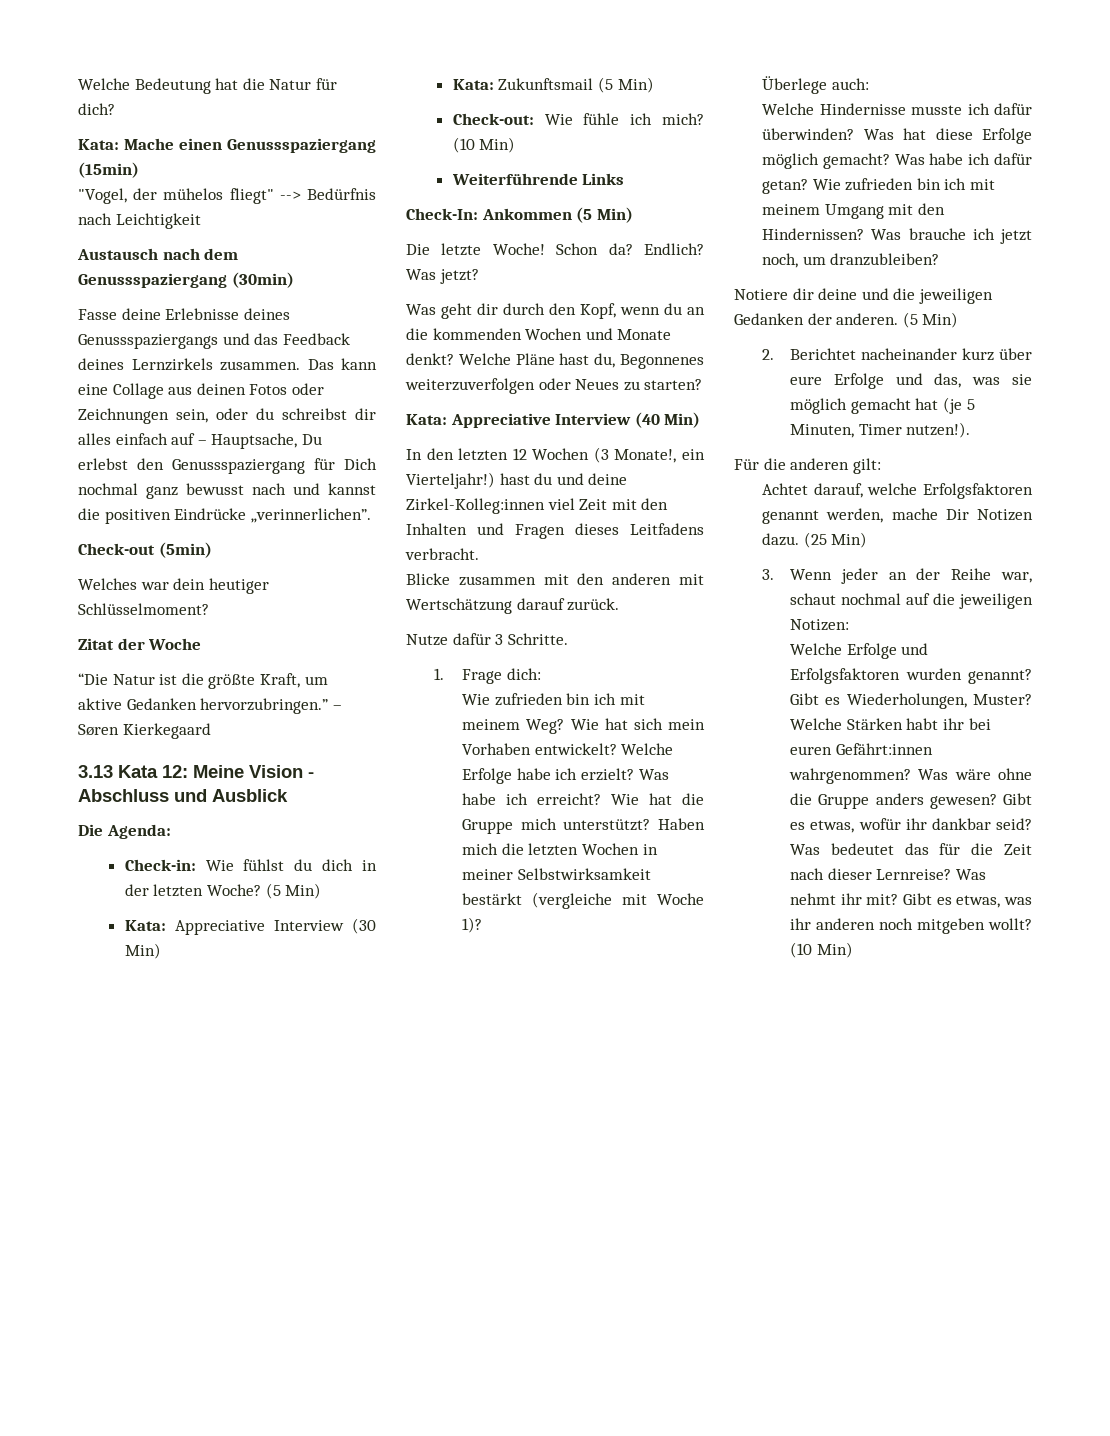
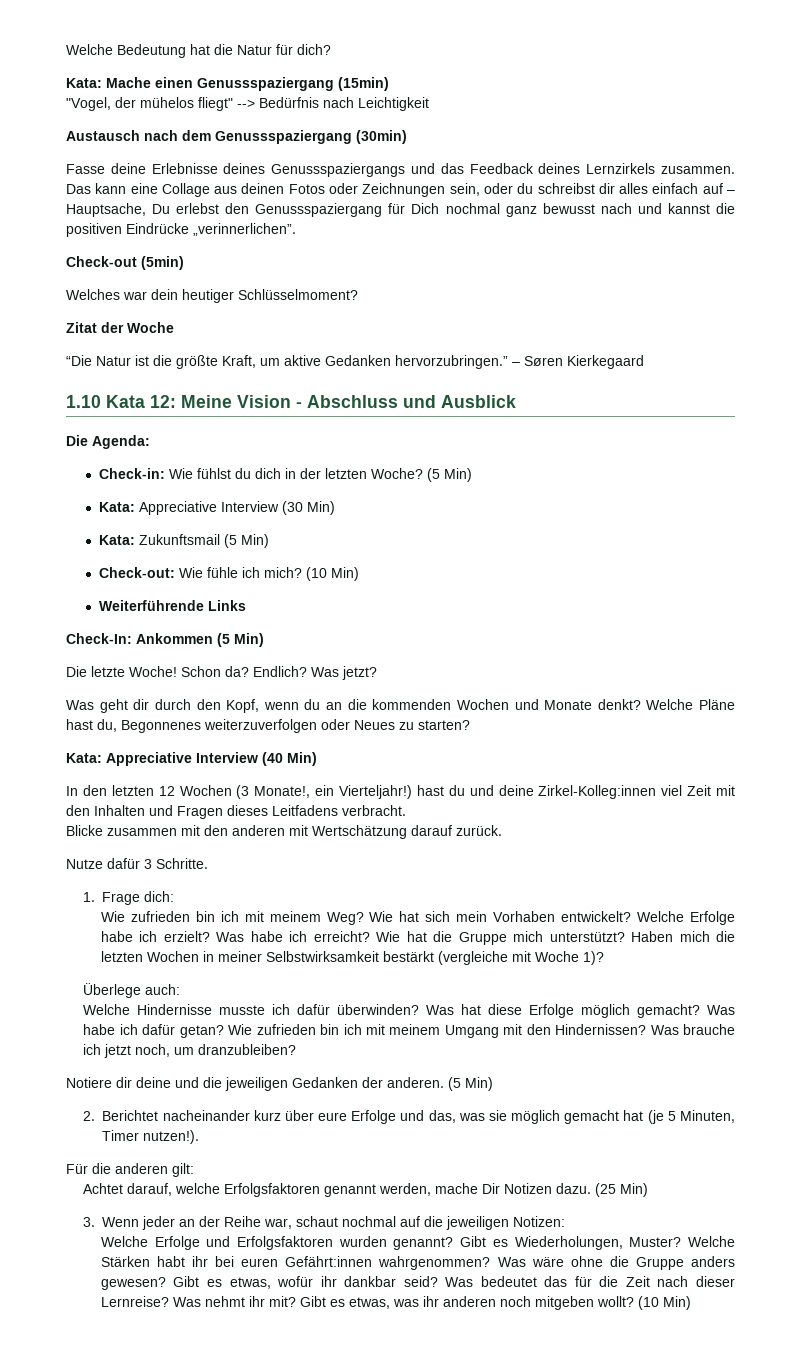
- 3.13 Kata 12: Meine Vision - Abschluss und Ausblick
+ 1.10 Kata 12: Meine Vision - Abschluss und Ausblick

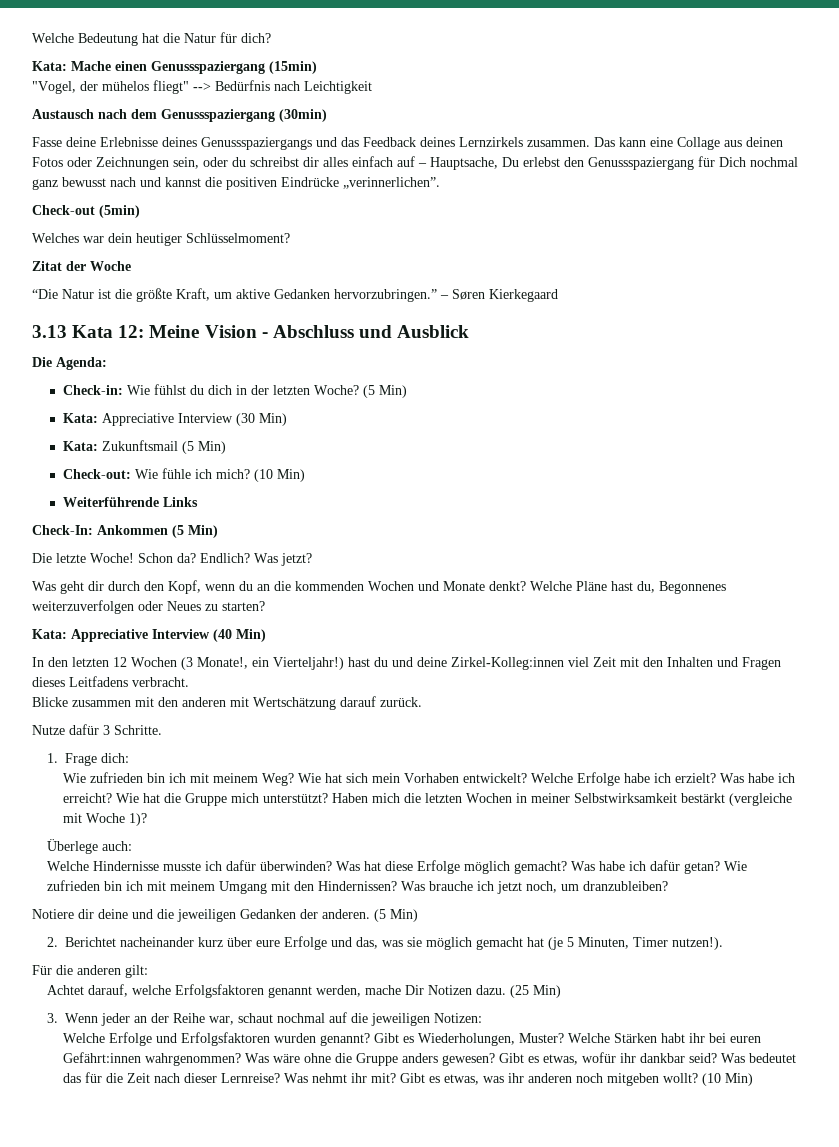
- 1.10 Kata 12: Meine Vision - Abschluss und Ausblick
+ 3.13 Kata 12: Meine Vision - Abschluss und Ausblick

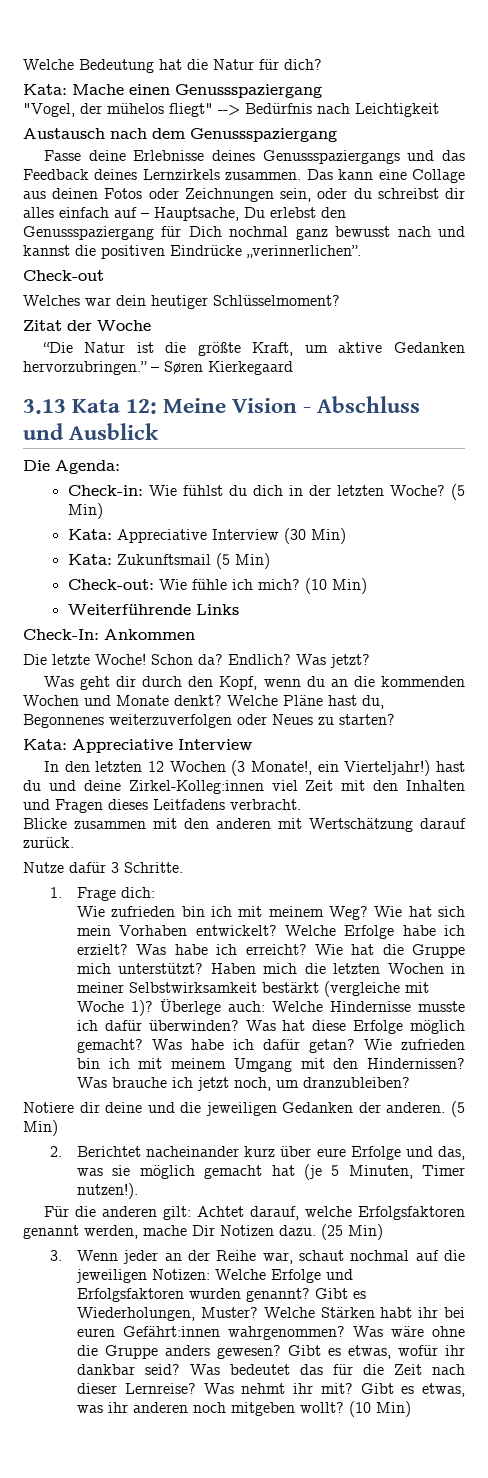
- Kata: Mache einen Genussspaziergang (15min)
+ Kata: Mache einen Genussspaziergang
- Austausch nach dem Genussspaziergang (30min)
+ Austausch nach dem Genussspaziergang
- Check-out (5min)
+ Check-out
- Check-In: Ankommen (5 Min)
+ Check-In: Ankommen
  Welche Pläne hast du, Begonnenes weiterzuverfolgen oder Neues zu starten?
- Kata: Appreciative Interview (40 Min)
+ Kata: Appreciative Interview
- Haben mich die letzten Wochen in meiner Selbstwirksamkeit bestärkt (vergleiche mit Woche 1)?
- Überlege auch:
- Welche Hindernisse musste ich dafür überwinden?
+ Haben mich die letzten Wochen in meiner Selbstwirksamkeit bestärkt (vergleiche mit Woche 1)? Überlege auch: Welche Hindernisse musste ich dafür überwinden?
- Für die anderen gilt:
- Achtet darauf, welche Erfolgsfaktoren genannt werden, mache Dir Notizen dazu.
+ Für die anderen gilt: Achtet darauf, welche Erfolgsfaktoren genannt werden, mache Dir Notizen dazu.
- 3. Wenn jeder an der Reihe war, schaut nochmal auf die jeweiligen Notizen:
- Welche Erfolge und Erfolgsfaktoren wurden genannt?
+ 3. Wenn jeder an der Reihe war, schaut nochmal auf die jeweiligen Notizen: Welche Erfolge und Erfolgsfaktoren wurden genannt?

